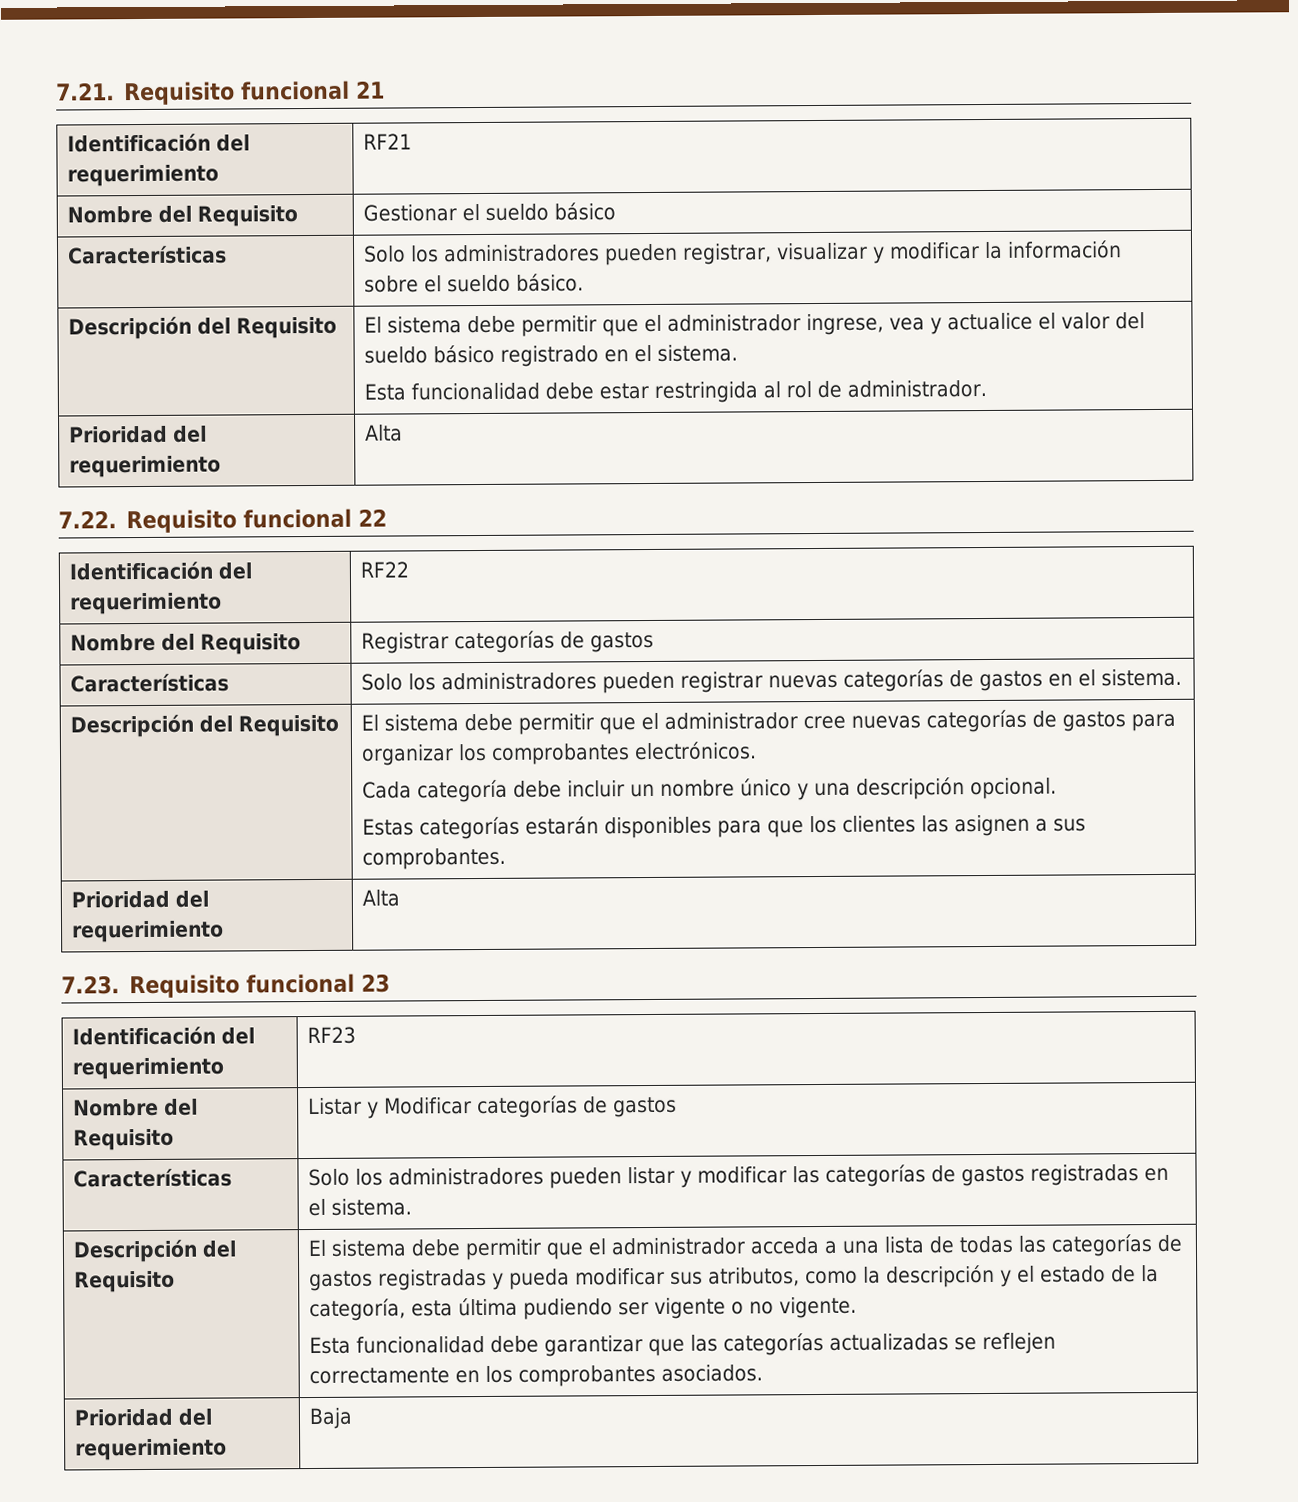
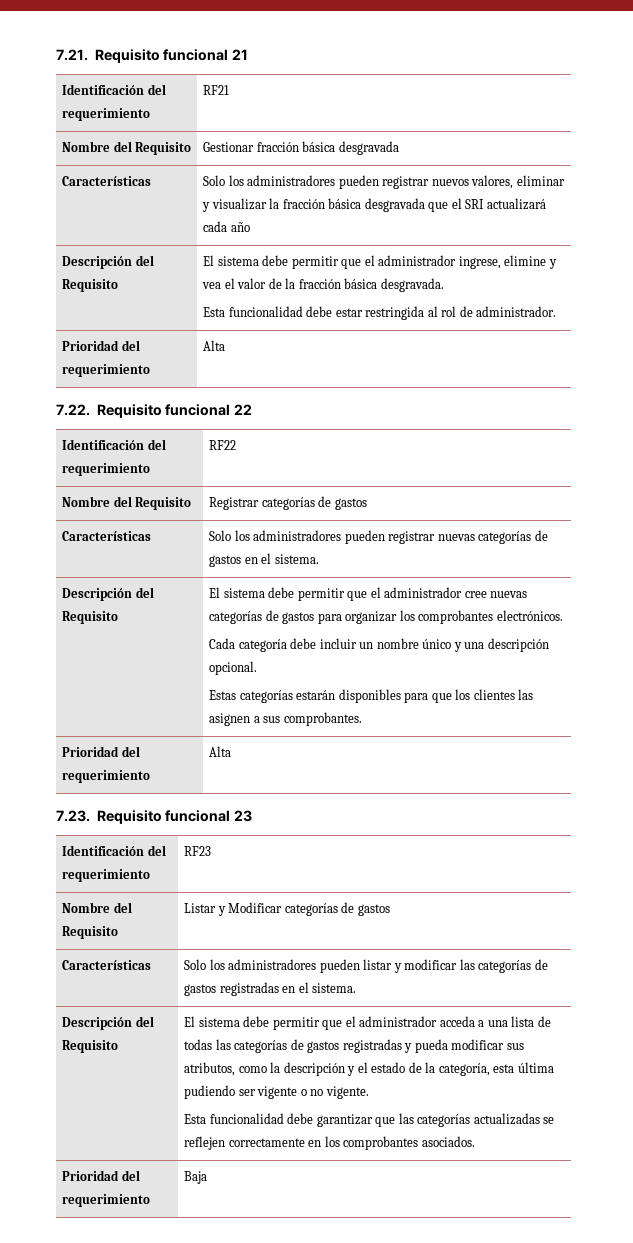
- Nombre del Requisito | Gestionar el sueldo básico
- Características | Solo los administradores pueden registrar, visualizar y modificar la información sobre el sueldo básico.
+ Nombre del Requisito | Gestionar fracción básica desgravada
+ Características | Solo los administradores pueden registrar nuevos valores, eliminar y visualizar la fracción básica desgravada que el SRI actualizará cada año
- Descripción del Requisito | El sistema debe permitir que el administrador ingrese, vea y actualice el valor del sueldo básico registrado en el sistema.
+ Descripción del Requisito | El sistema debe permitir que el administrador ingrese, elimine y vea el valor de la fracción básica desgravada.

